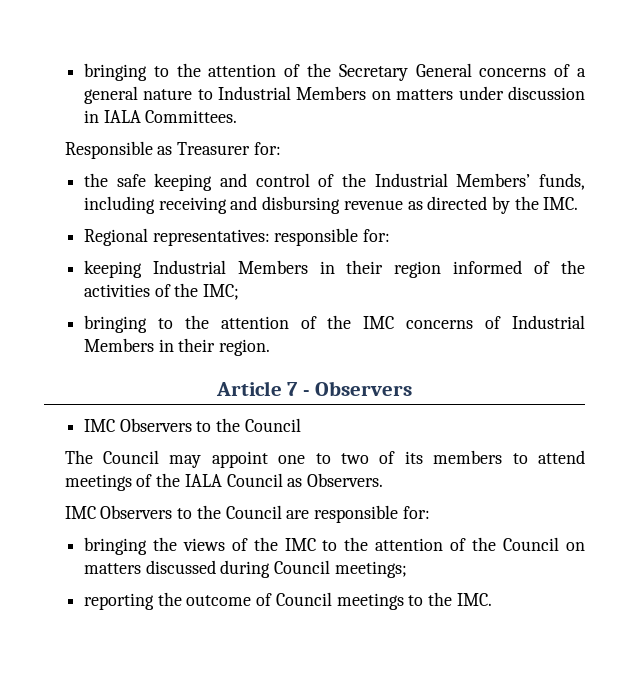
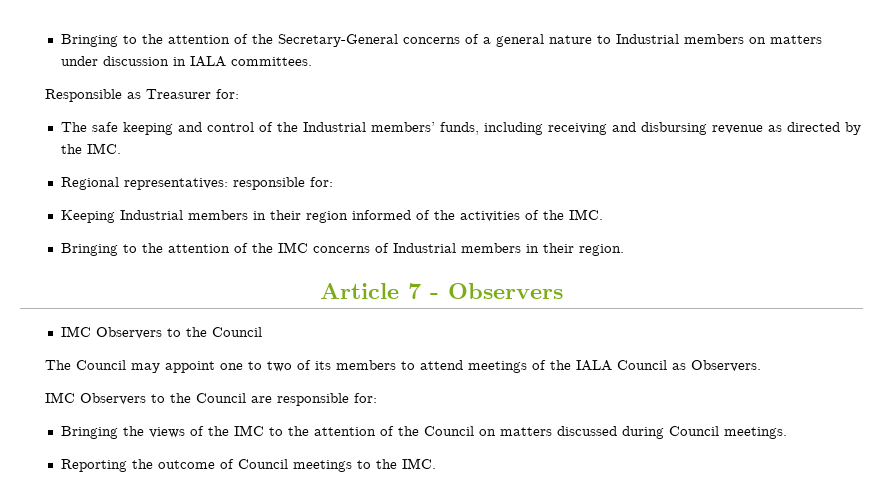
- bringing to the attention of the Secretary General concerns of a general nature to Industrial Members on matters under discussion in IALA Committees.
+ Bringing to the attention of the Secretary-General concerns of a general nature to Industrial members on matters under discussion in IALA committees.
- the safe keeping and control of the Industrial Members’ funds, including receiving and disbursing revenue as directed by the IMC.
+ The safe keeping and control of the Industrial members’ funds, including receiving and disbursing revenue as directed by the IMC.
- keeping Industrial Members in their region informed of the activities of the IMC;
- bringing to the attention of the IMC concerns of Industrial Members in their region.
+ Keeping Industrial members in their region informed of the activities of the IMC.
+ Bringing to the attention of the IMC concerns of Industrial members in their region.
- bringing the views of the IMC to the attention of the Council on matters discussed during Council meetings;
- reporting the outcome of Council meetings to the IMC.
+ Bringing the views of the IMC to the attention of the Council on matters discussed during Council meetings.
+ Reporting the outcome of Council meetings to the IMC.

